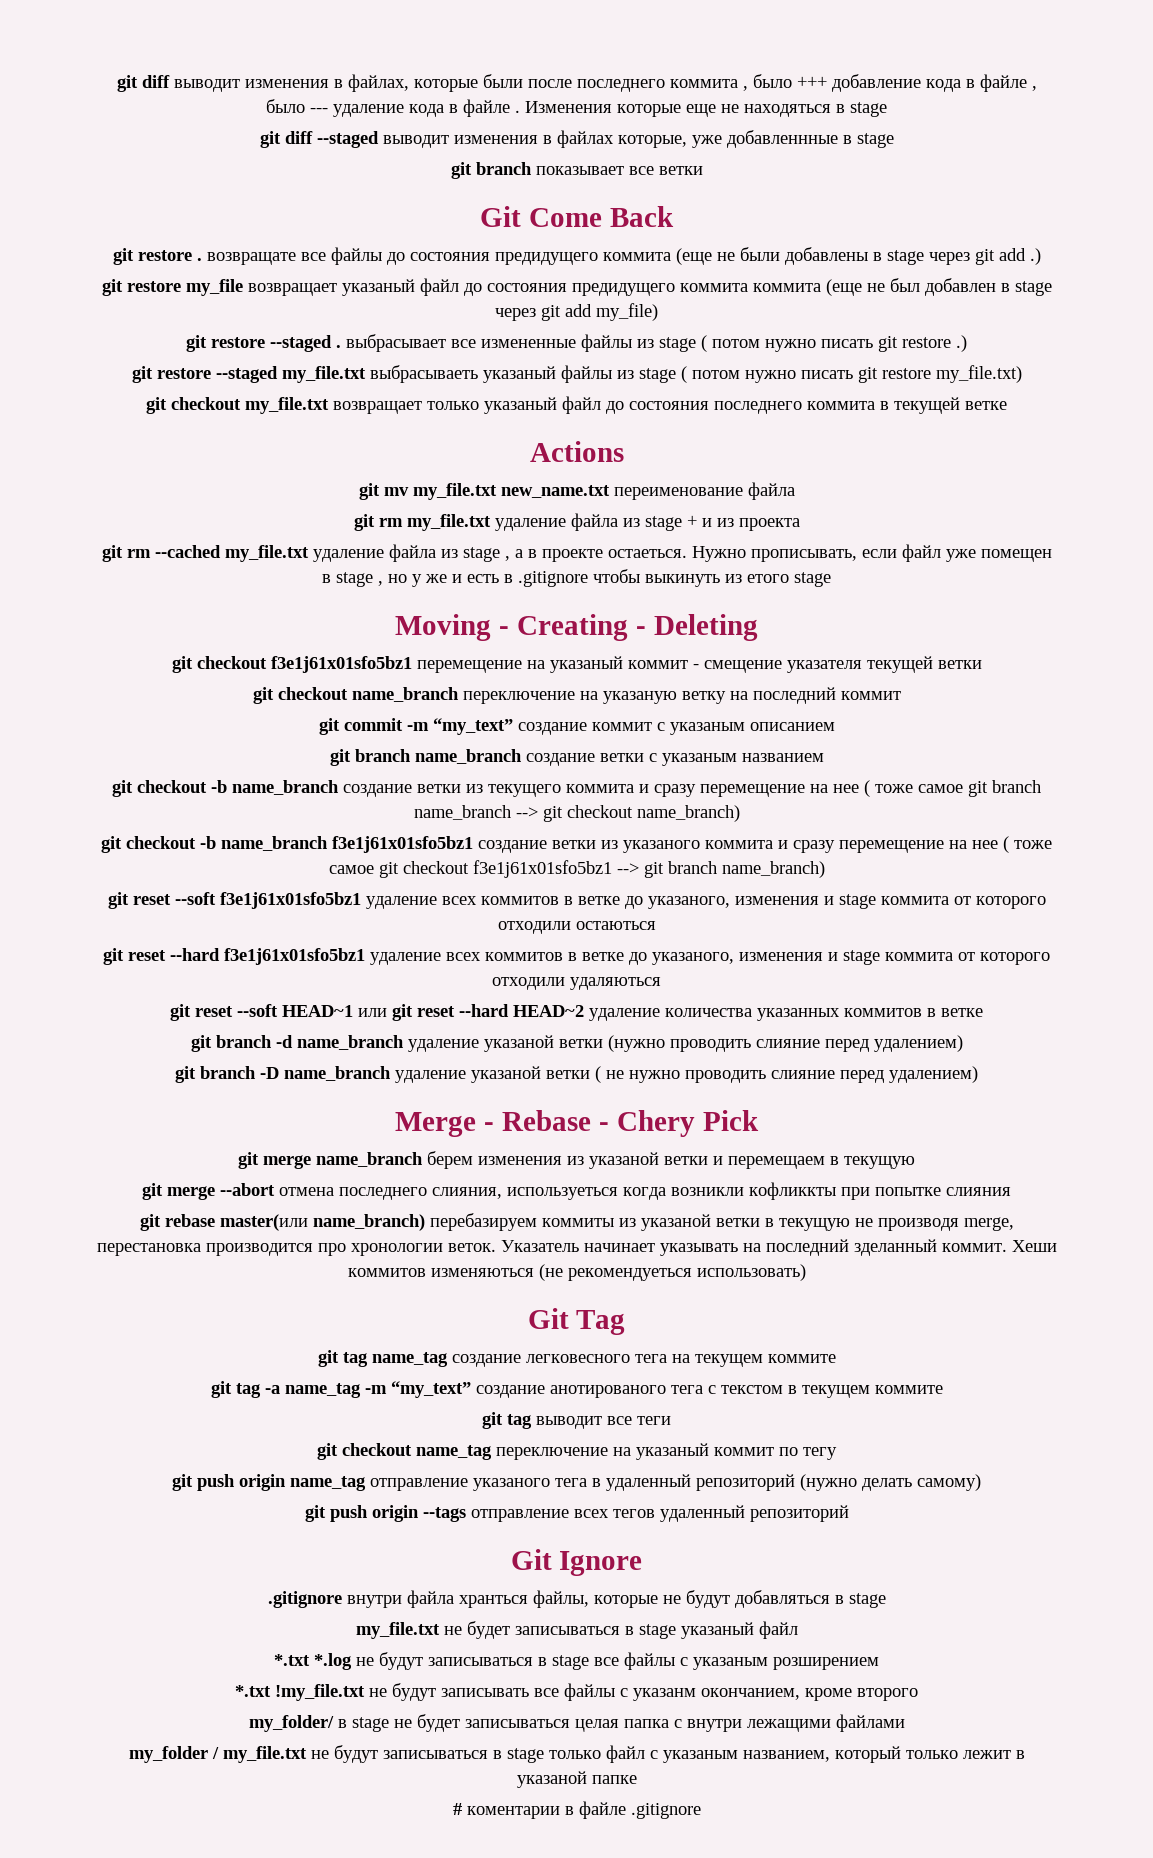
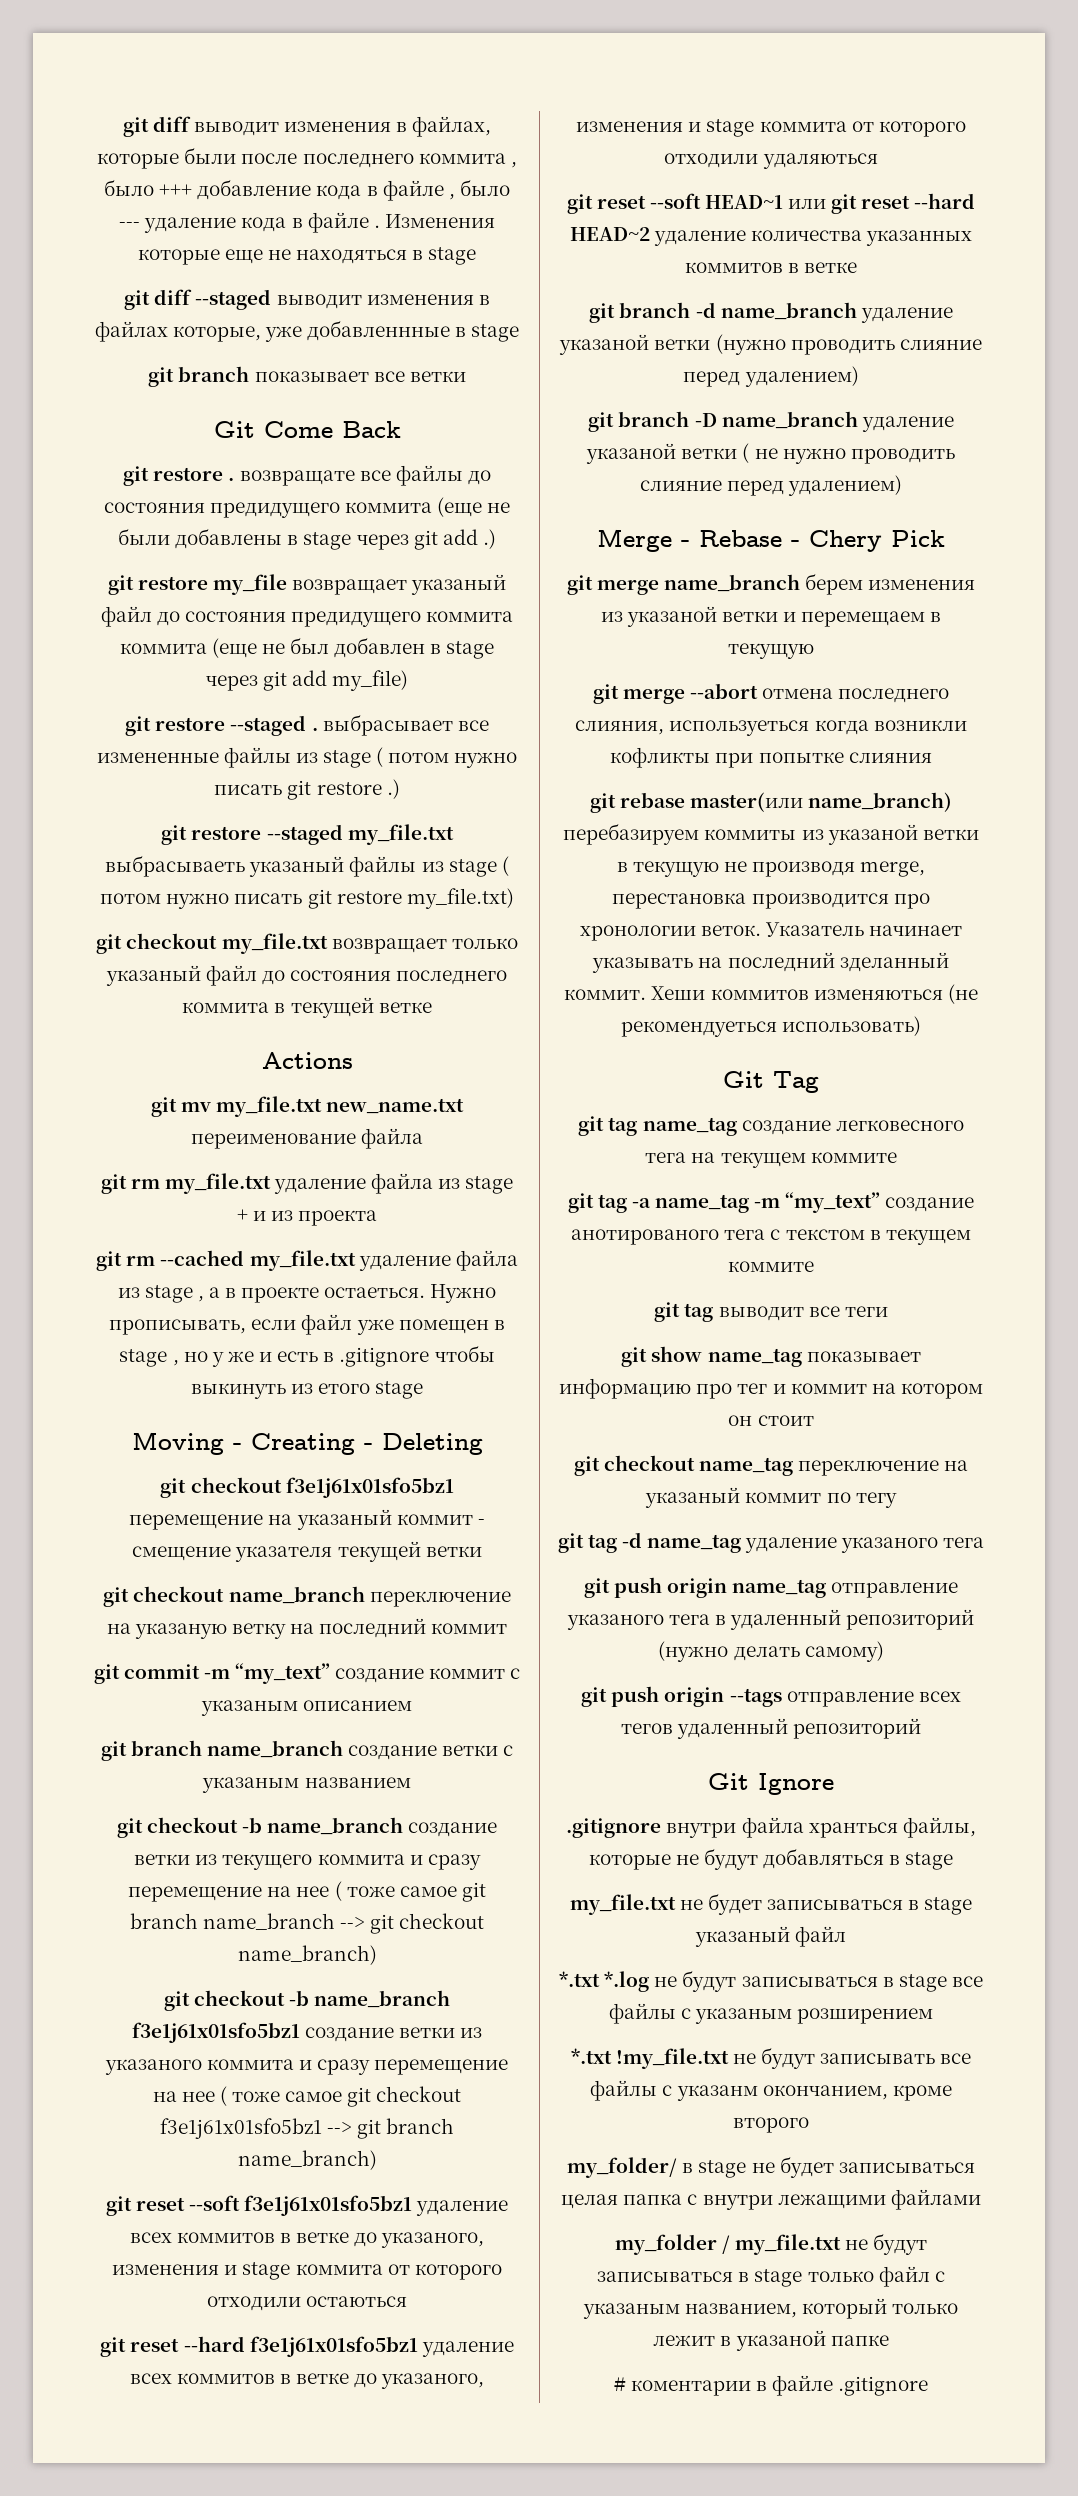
- git merge --abort отмена последнего слияния, используеться когда возникли кофликкты при попытке слияния
+ git merge --abort отмена последнего слияния, используеться когда возникли кофликты при попытке слияния
+ git show name_tag показывает информацию про тег и коммит на котором он стоит
+ git tag -d name_tag удаление указаного тега

